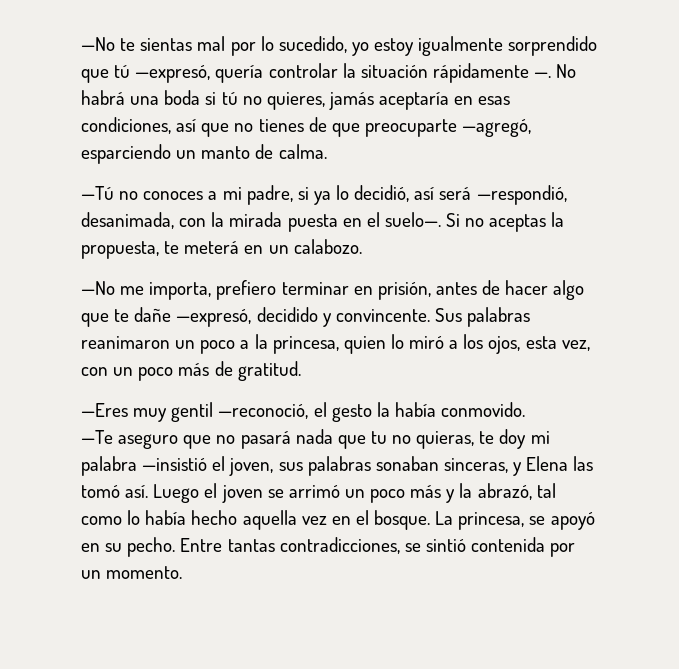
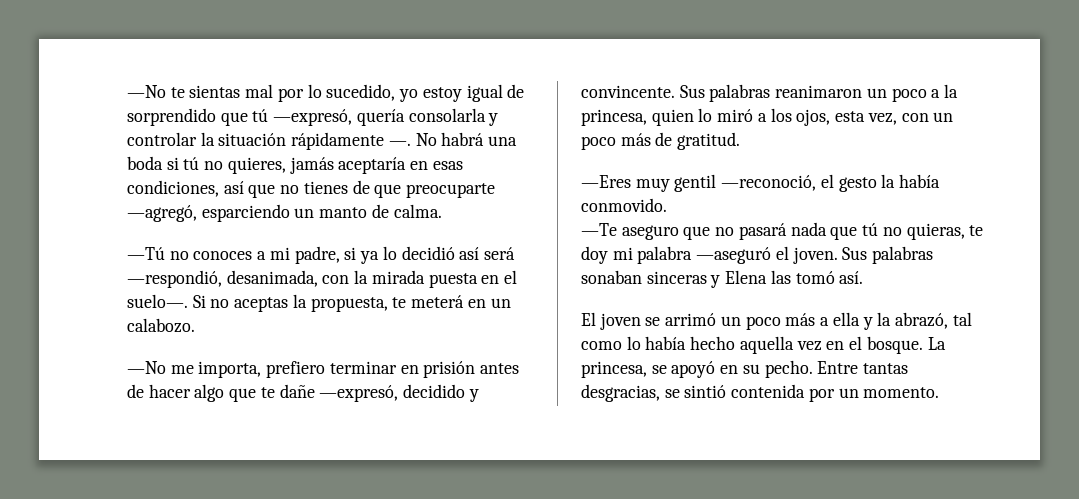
- —No te sientas mal por lo sucedido, yo estoy igualmente sorprendido que tú —expresó, quería controlar la situación rápidamente —.
+ —No te sientas mal por lo sucedido, yo estoy igual de sorprendido que tú —expresó, quería consolarla y controlar la situación rápidamente —.
- —Tú no conoces a mi padre, si ya lo decidió, así será —respondió, desanimada, con la mirada puesta en el suelo—.
+ —Tú no conoces a mi padre, si ya lo decidió así será —respondió, desanimada, con la mirada puesta en el suelo—.
- —No me importa, prefiero terminar en prisión, antes de hacer algo que te dañe —expresó, decidido y convincente.
+ —No me importa, prefiero terminar en prisión antes de hacer algo que te dañe —expresó, decidido y convincente.
- —Te aseguro que no pasará nada que tu no quieras, te doy mi palabra —insistió el joven, sus palabras sonaban sinceras, y Elena las tomó así. Luego el joven se arrimó un poco más y la abrazó, tal como lo había hecho aquella vez en el bosque.
+ —Te aseguro que no pasará nada que tú no quieras, te doy mi palabra —aseguró el joven. Sus palabras sonaban sinceras y Elena las tomó así.
+ El joven se arrimó un poco más a ella y la abrazó, tal como lo había hecho aquella vez en el bosque.
- Entre tantas contradicciones, se sintió contenida por un momento.
+ Entre tantas desgracias, se sintió contenida por un momento.

